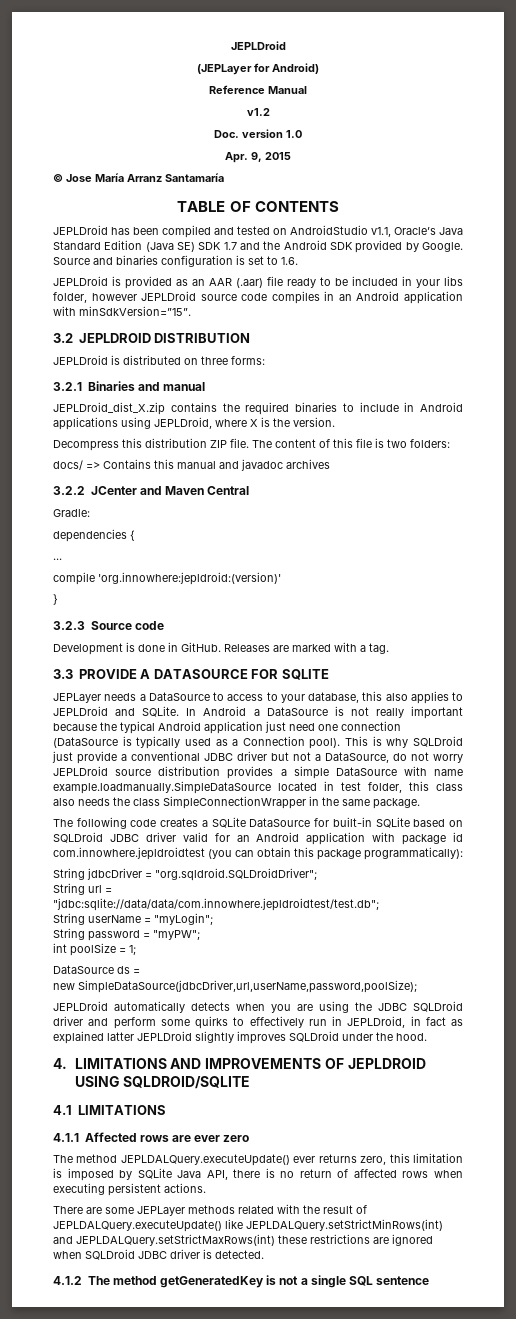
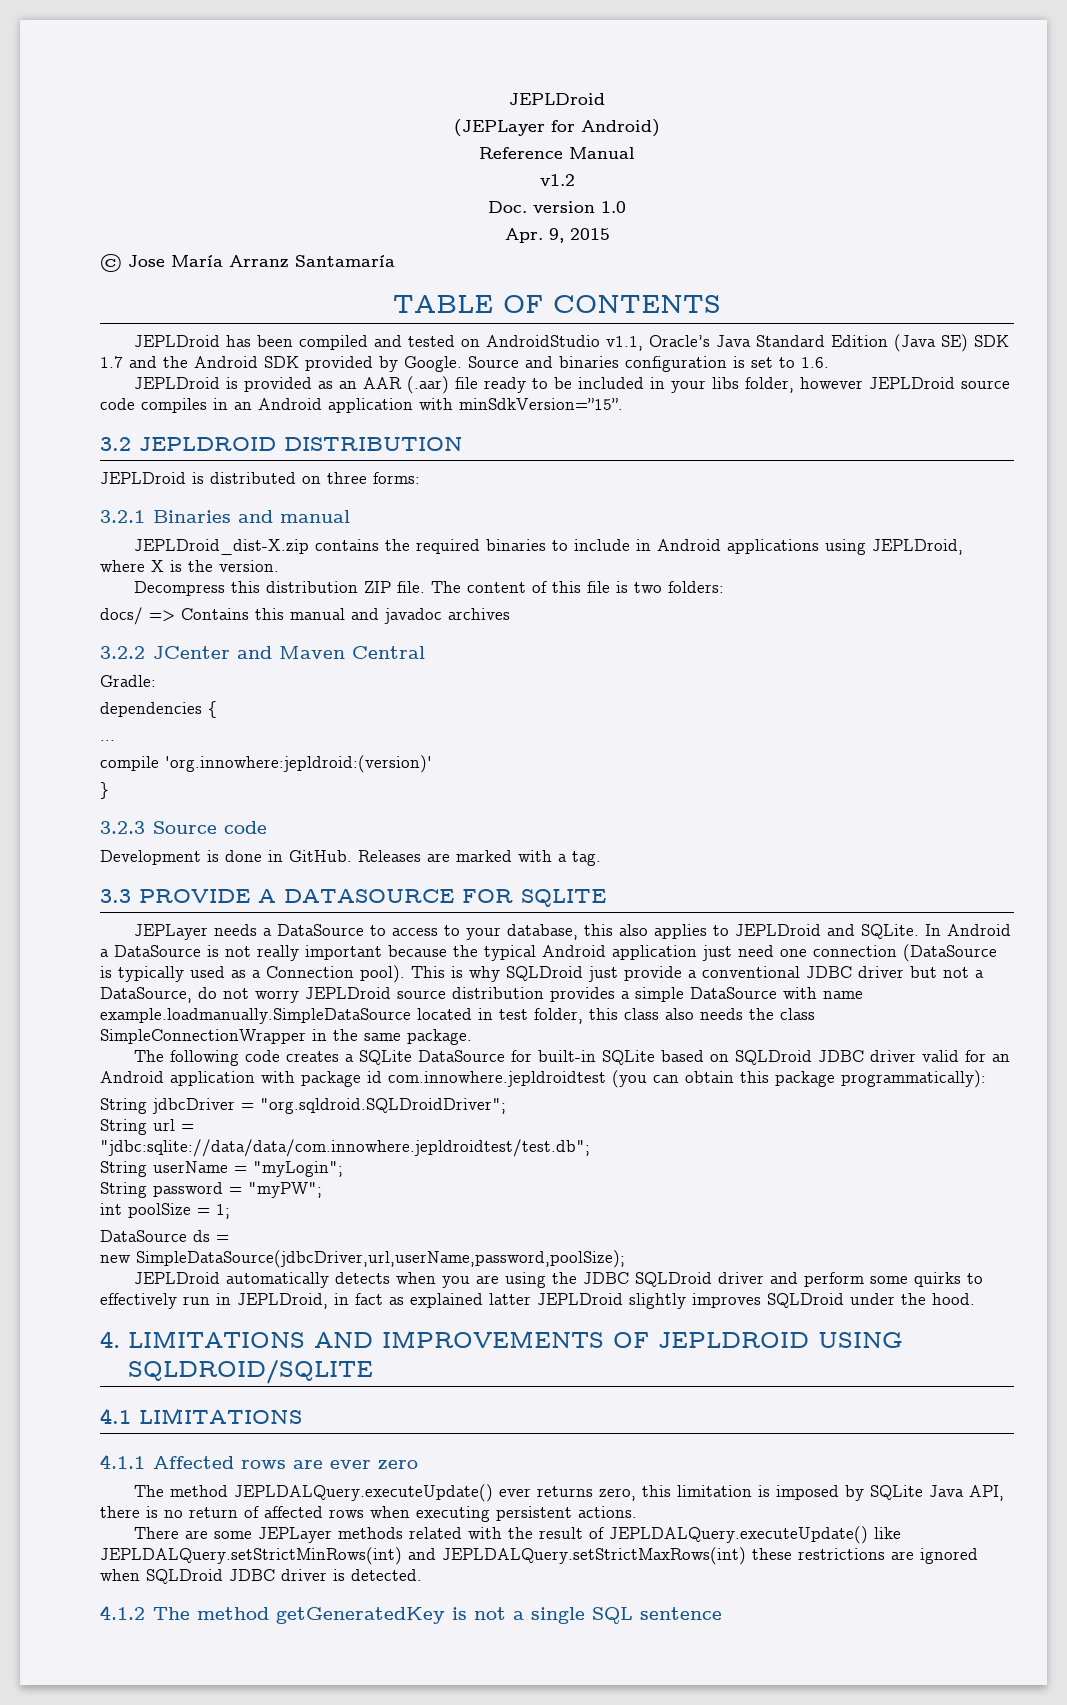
- JEPLDroid_dist_X.zip contains the required binaries to include in Android applications using JEPLDroid, where X is the version.
+ JEPLDroid_dist-X.zip contains the required binaries to include in Android applications using JEPLDroid, where X is the version.

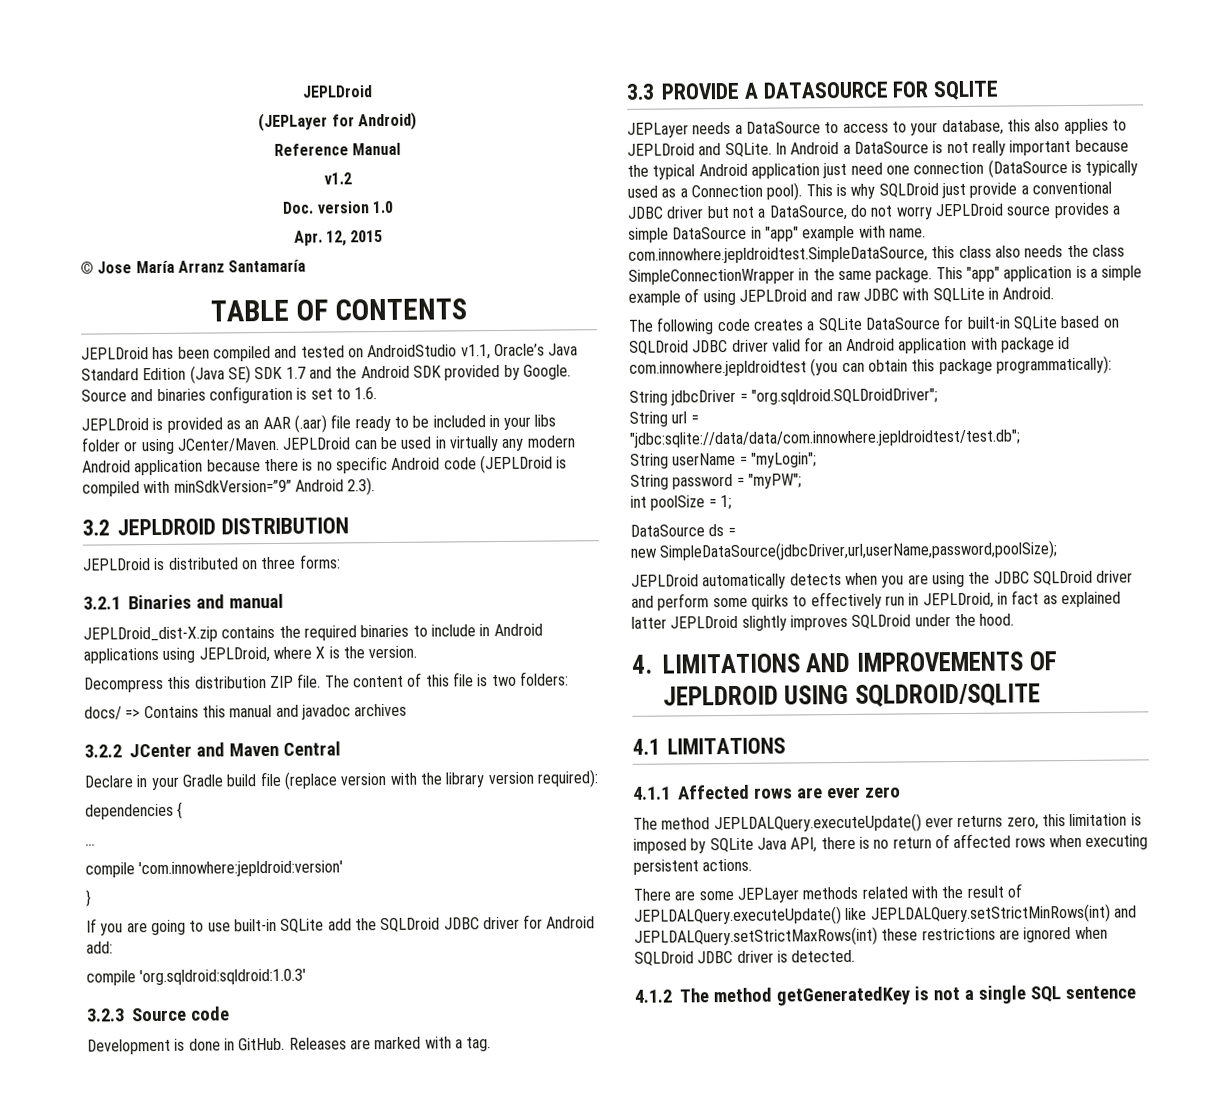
- Apr. 9, 2015
+ Apr. 12, 2015
- JEPLDroid is provided as an AAR (.aar) file ready to be included in your libs folder, however JEPLDroid source code compiles in an Android application with minSdkVersion=”15”.
+ JEPLDroid is provided as an AAR (.aar) file ready to be included in your libs folder or using JCenter/Maven. JEPLDroid can be used in virtually any modern Android application because there is no specific Android code (JEPLDroid is compiled with minSdkVersion=”9” Android 2.3).
- Gradle:
+ Declare in your Gradle build file (replace version with the library version required):
- compile 'org.innowhere:jepldroid:(version)'
+ compile 'com.innowhere:jepldroid:version'
+ If you are going to use built-in SQLite add the SQLDroid JDBC driver for Android add:
+ compile 'org.sqldroid:sqldroid:1.0.3'
- This is why SQLDroid just provide a conventional JDBC driver but not a DataSource, do not worry JEPLDroid source distribution provides a simple DataSource with name example.loadmanually.SimpleDataSource located in test folder, this class also needs the class SimpleConnectionWrapper in the same package.
+ This is why SQLDroid just provide a conventional JDBC driver but not a DataSource, do not worry JEPLDroid source provides a simple DataSource in "app" example with name. com.innowhere.jepldroidtest.SimpleDataSource, this class also needs the class SimpleConnectionWrapper in the same package. This "app" application is a simple example of using JEPLDroid and raw JDBC with SQLLite in Android.

